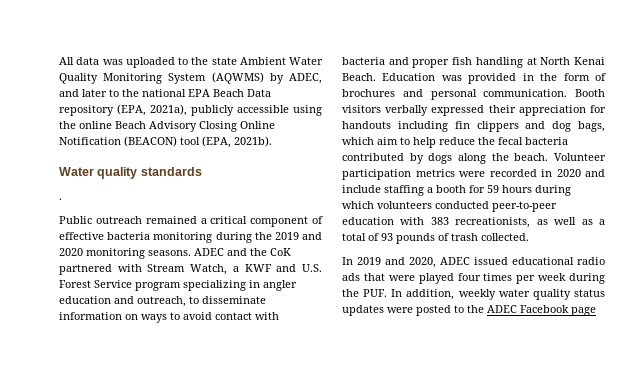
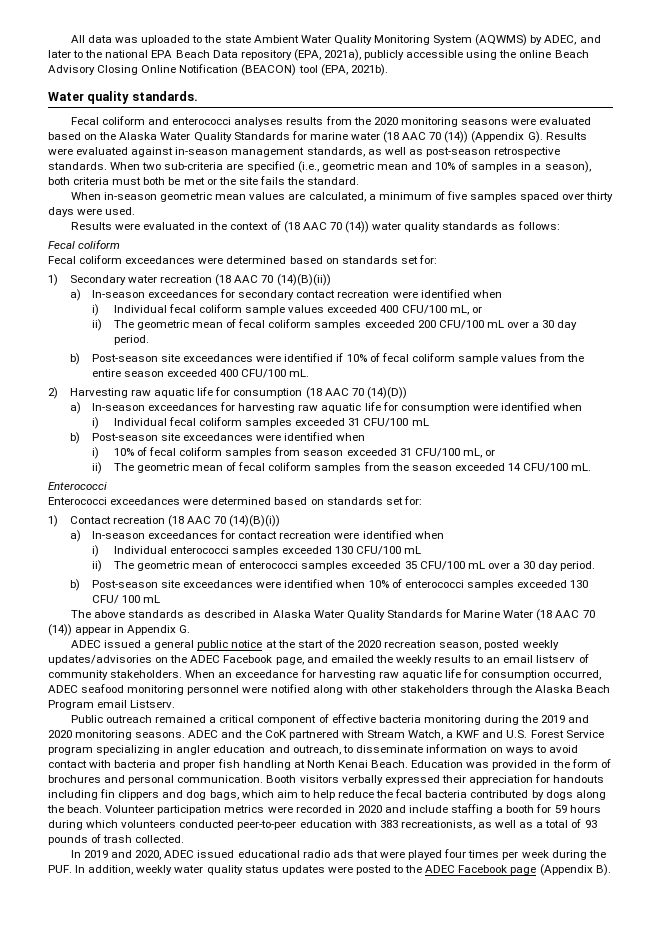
- Water quality standards
- .
+ Water quality standards.
+ Fecal coliform and enterococci analyses results from the 2020 monitoring seasons were evaluated based on the Alaska Water Quality Standards for marine water (18 AAC 70 (14)) (Appendix G). Results were evaluated against in-season management standards, as well as post-season retrospective standards. When two sub-criteria are specified (i.e., geometric mean and 10% of samples in a season), both criteria must both be met or the site fails the standard.
+ When in-season geometric mean values are calculated, a minimum of five samples spaced over thirty days were used.
+ Results were evaluated in the context of (18 AAC 70 (14)) water quality standards as follows:
+ Fecal coliform
+ Fecal coliform exceedances were determined based on standards set for:
+ 1) Secondary water recreation (18 AAC 70 (14)(B)(ii))
+ a) In-season exceedances for secondary contact recreation were identified when
+ i) Individual fecal coliform sample values exceeded 400 CFU/100 mL, or
+ ii) The geometric mean of fecal coliform samples exceeded 200 CFU/100 mL over a 30 day period.
+ b) Post-season site exceedances were identified if 10% of fecal coliform sample values from the entire season exceeded 400 CFU/100 mL.
+ 2) Harvesting raw aquatic life for consumption (18 AAC 70 (14)(D))
+ a) In-season exceedances for harvesting raw aquatic life for consumption were identified when
+ i) Individual fecal coliform samples exceeded 31 CFU/100 mL
+ b) Post-season site exceedances were identified when
+ i) 10% of fecal coliform samples from season exceeded 31 CFU/100 mL, or
+ ii) The geometric mean of fecal coliform samples from the season exceeded 14 CFU/100 mL.
+ Enterococci
+ Enterococci exceedances were determined based on standards set for:
+ 1) Contact recreation (18 AAC 70 (14)(B)(i))
+ a) In-season exceedances for contact recreation were identified when
+ i) Individual enterococci samples exceeded 130 CFU/100 mL
+ ii) The geometric mean of enterococci samples exceeded 35 CFU/100 mL over a 30 day period.
+ b) Post-season site exceedances were identified when 10% of enterococci samples exceeded 130 CFU/ 100 mL
+ The above standards as described in Alaska Water Quality Standards for Marine Water (18 AAC 70 (14)) appear in Appendix G.
+ ADEC issued a general public notice at the start of the 2020 recreation season, posted weekly updates/advisories on the ADEC Facebook page, and emailed the weekly results to an email listserv of community stakeholders. When an exceedance for harvesting raw aquatic life for consumption occurred, ADEC seafood monitoring personnel were notified along with other stakeholders through the Alaska Beach Program email Listserv.
- In 2019 and 2020, ADEC issued educational radio ads that were played four times per week during the PUF. In addition, weekly water quality status updates were posted to the ADEC Facebook page
+ In 2019 and 2020, ADEC issued educational radio ads that were played four times per week during the PUF. In addition, weekly water quality status updates were posted to the ADEC Facebook page (Appendix B).

